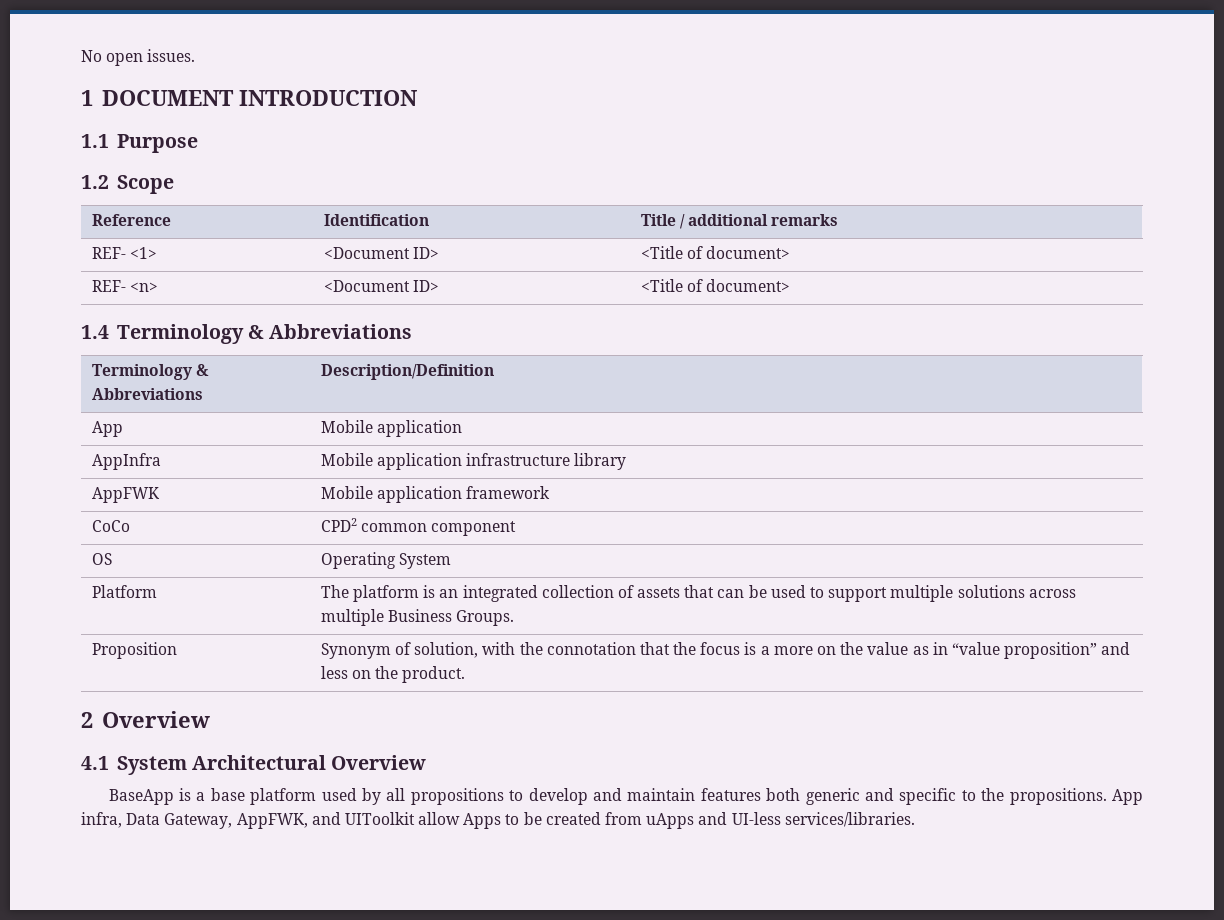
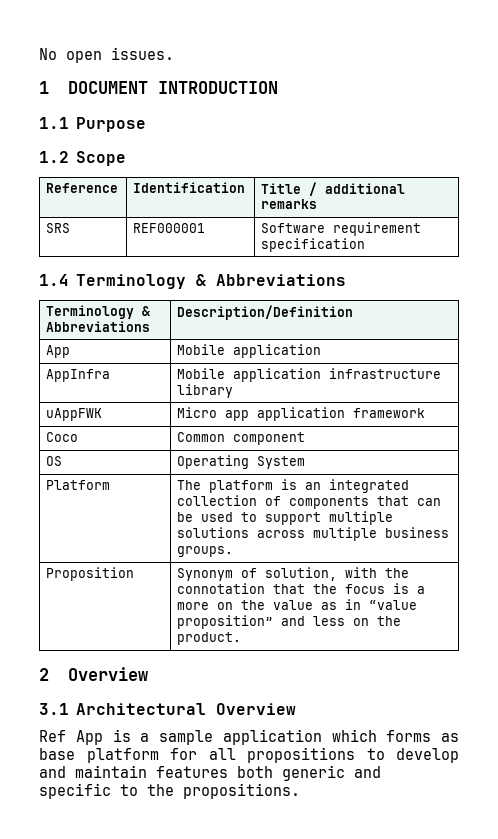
- REF- <1> | <Document ID> | <Title of document>
- REF- <n> | <Document ID> | <Title of document>
+ SRS | REF000001 | Software requirement specification
- AppFWK | Mobile application framework
+ uAppFWK | Micro app application framework
- CoCo | CPD2 common component
+ Coco | Common component
- Platform | The platform is an integrated collection of assets that can be used to support multiple solutions across multiple Business Groups.
+ Platform | The platform is an integrated collection of components that can be used to support multiple solutions across multiple business groups.
- 4.1 System Architectural Overview
+ 3.1 Architectural Overview
- BaseApp is a base platform used by all propositions to develop and maintain features both generic and specific to the propositions. App infra, Data Gateway, AppFWK, and UIToolkit allow Apps to be created from uApps and UI-less services/libraries.
+ Ref App is a sample application which forms as base platform for all propositions to develop and maintain features both generic and specific to the propositions.

